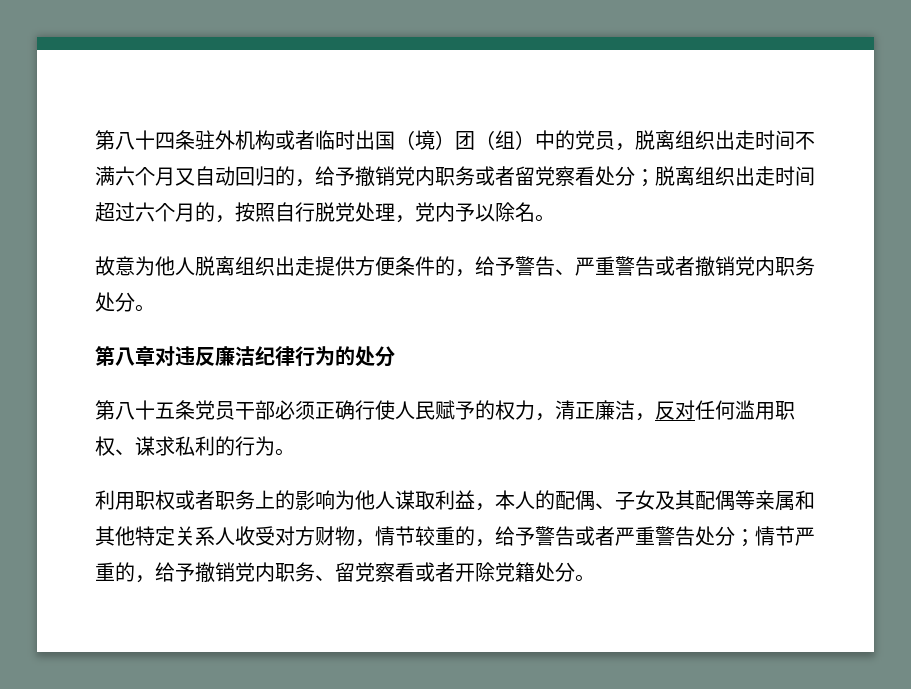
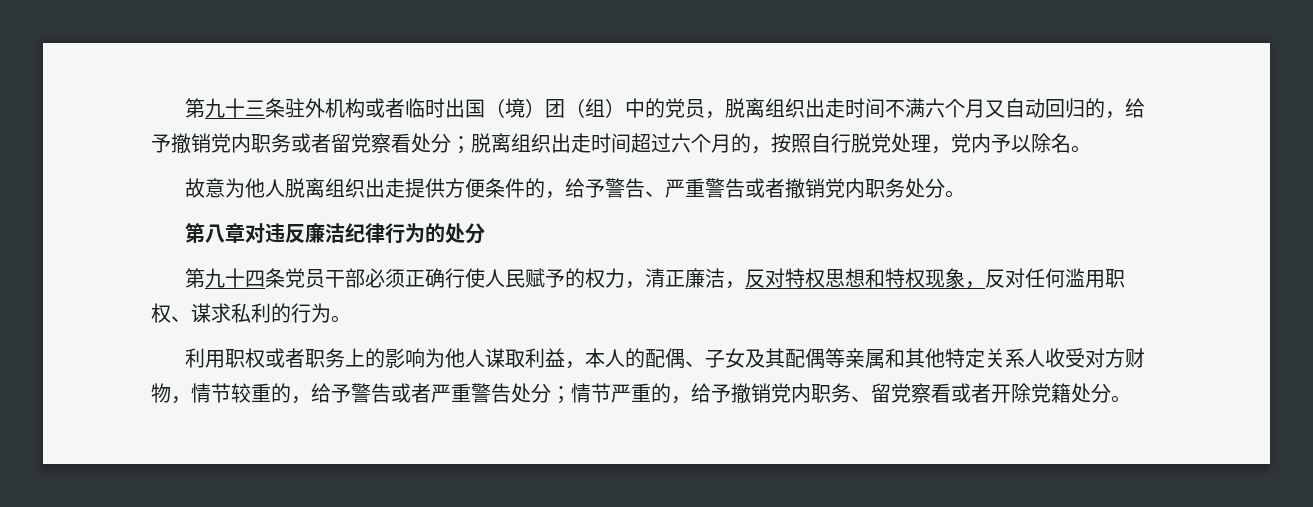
- 第八十四条驻外机构或者临时出国（境）团（组）中的党员，脱离组织出走时间不满六个月又自动回归的，给予撤销党内职务或者留党察看处分；脱离组织出走时间超过六个月的，按照自行脱党处理，党内予以除名。
+ 第九十三条驻外机构或者临时出国（境）团（组）中的党员，脱离组织出走时间不满六个月又自动回归的，给予撤销党内职务或者留党察看处分；脱离组织出走时间超过六个月的，按照自行脱党处理，党内予以除名。
- 第八十五条党员干部必须正确行使人民赋予的权力，清正廉洁，反对任何滥用职权、谋求私利的行为。
+ 第九十四条党员干部必须正确行使人民赋予的权力，清正廉洁，反对特权思想和特权现象，反对任何滥用职权、谋求私利的行为。

